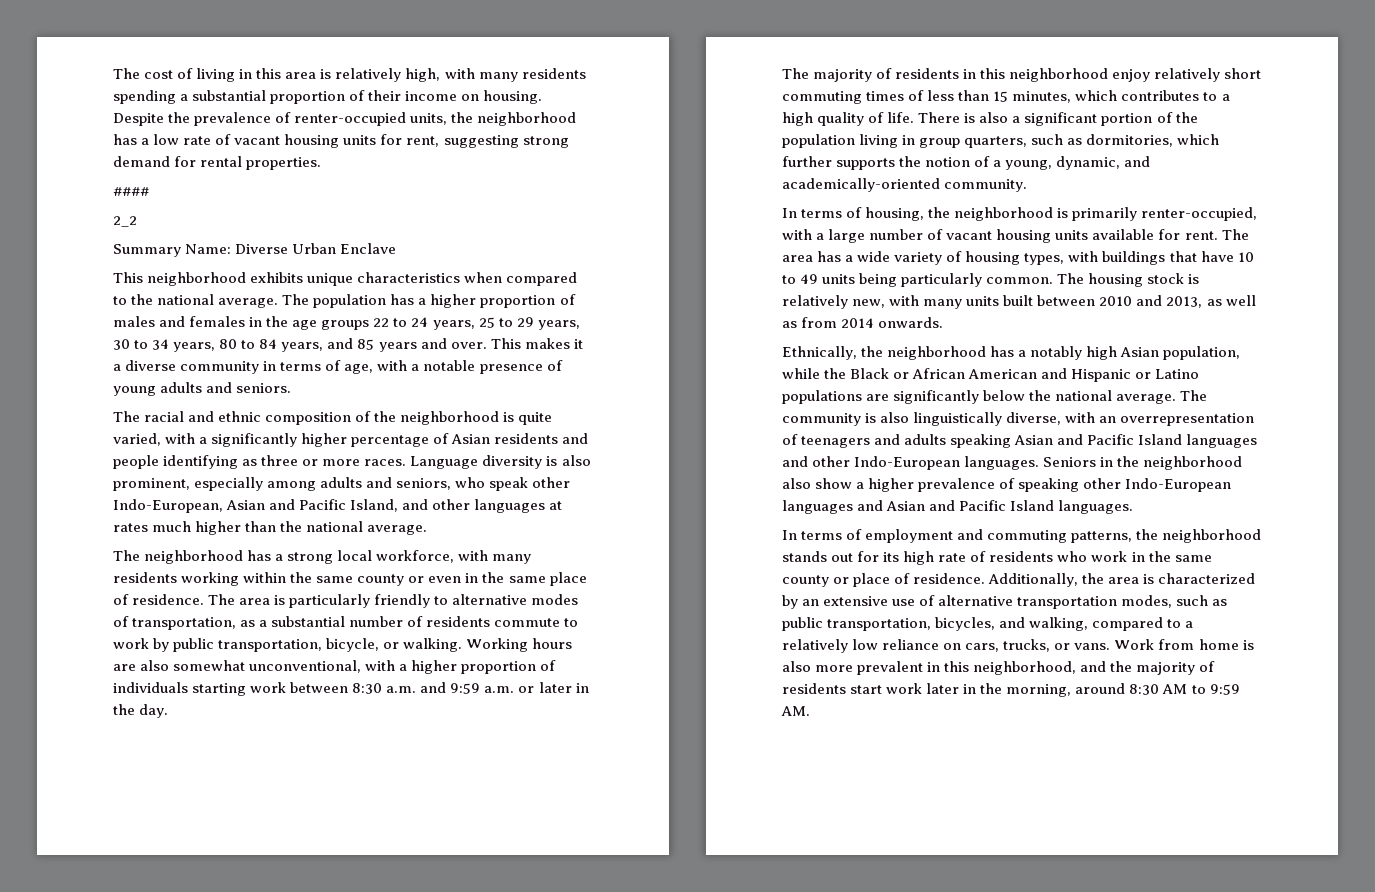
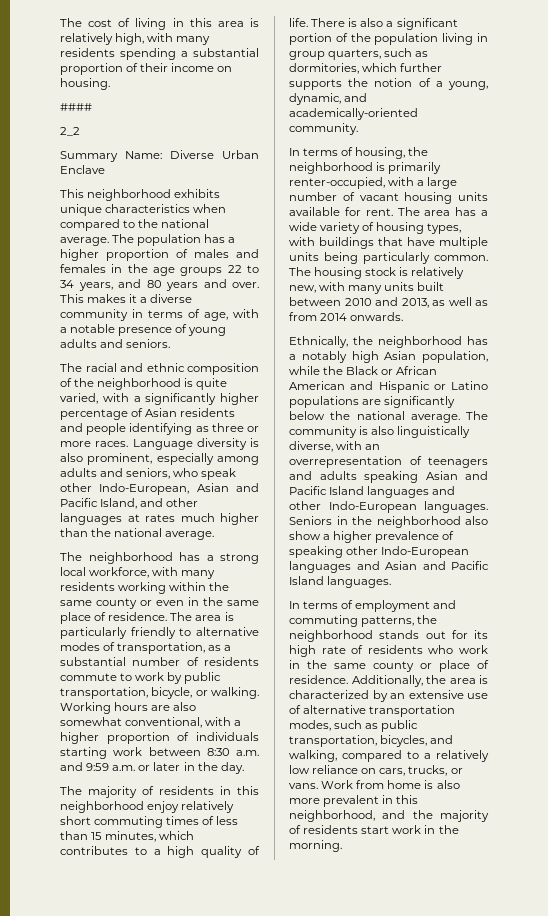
- Despite the prevalence of renter-occupied units, the neighborhood has a low rate of vacant housing units for rent, suggesting strong demand for rental properties.
- The population has a higher proportion of males and females in the age groups 22 to 24 years, 25 to 29 years, 30 to 34 years, 80 to 84 years, and 85 years and over.
+ The population has a higher proportion of males and females in the age groups 22 to 34 years, and 80 years and over.
- Working hours are also somewhat unconventional, with a higher proportion of individuals starting work between 8:30 a.m. and 9:59 a.m. or later in the day.
+ Working hours are also somewhat conventional, with a higher proportion of individuals starting work between 8:30 a.m. and 9:59 a.m. or later in the day.
- The area has a wide variety of housing types, with buildings that have 10 to 49 units being particularly common.
+ The area has a wide variety of housing types, with buildings that have multiple units being particularly common.
- Work from home is also more prevalent in this neighborhood, and the majority of residents start work later in the morning, around 8:30 AM to 9:59 AM.
+ Work from home is also more prevalent in this neighborhood, and the majority of residents start work in the morning.

